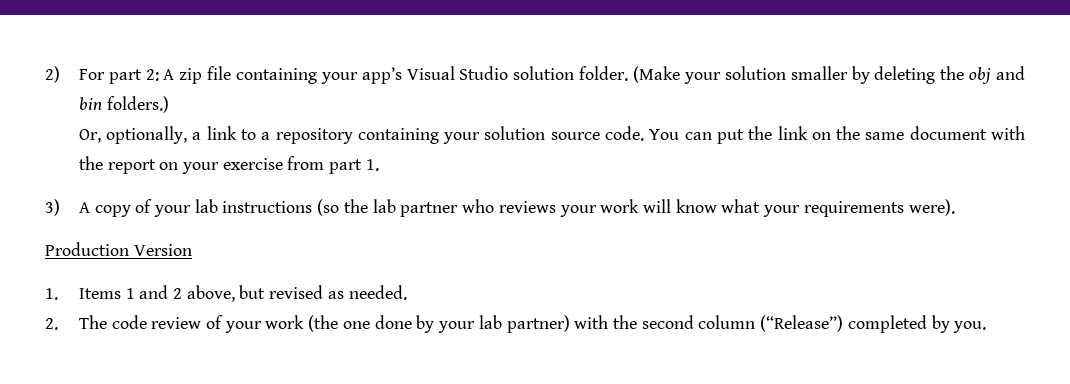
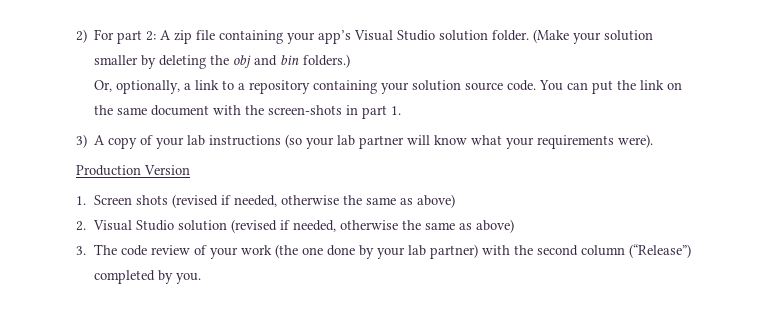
- You can put the link on the same document with the report on your exercise from part 1.
+ You can put the link on the same document with the screen-shots in part 1.
- 3) A copy of your lab instructions (so the lab partner who reviews your work will know what your requirements were).
+ 3) A copy of your lab instructions (so your lab partner will know what your requirements were).
- 1. Items 1 and 2 above, but revised as needed.
- 2. The code review of your work (the one done by your lab partner) with the second column (“Release”) completed by you.
+ 1. Screen shots (revised if needed, otherwise the same as above)
+ 2. Visual Studio solution (revised if needed, otherwise the same as above)
+ 3. The code review of your work (the one done by your lab partner) with the second column (“Release”) completed by you.

